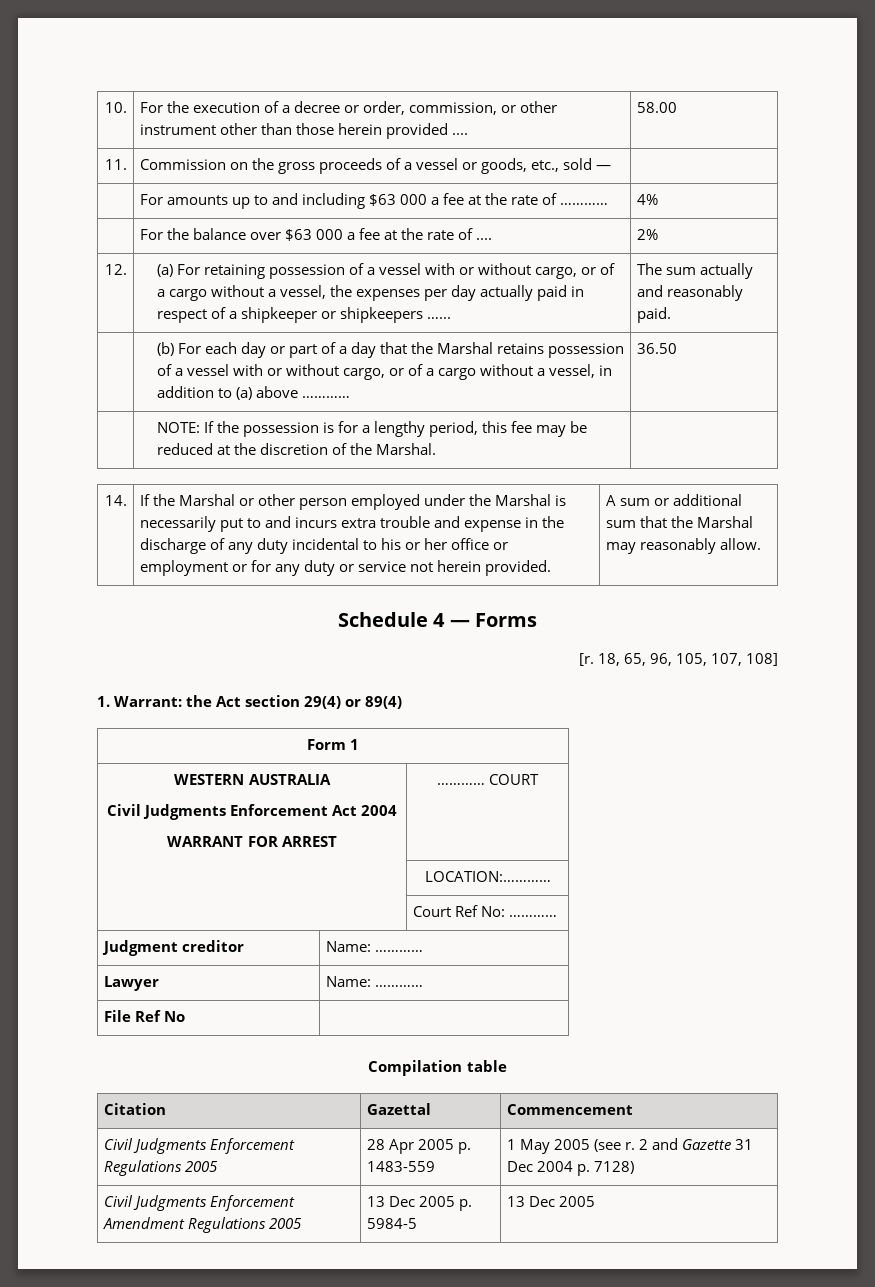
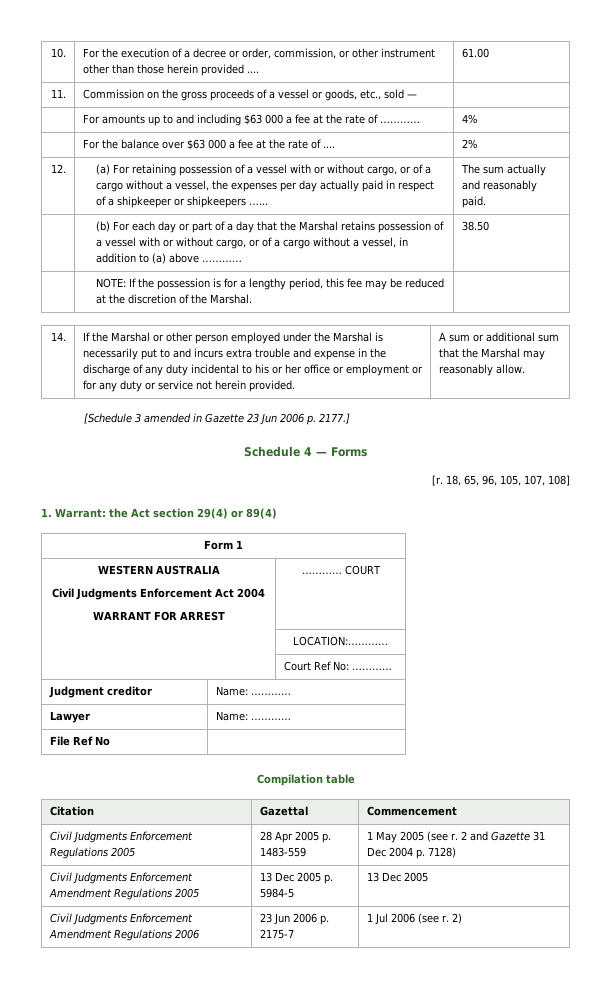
- 10. | For the execution of a decree or order, commission, or other instrument other than those herein provided .... | 58.00
+ 10. | For the execution of a decree or order, commission, or other instrument other than those herein provided .... | 61.00
- | (b) For each day or part of a day that the Marshal retains possession of a vessel with or without cargo, or of a cargo without a vessel, in addition to (a) above ………… | 36.50
+ | (b) For each day or part of a day that the Marshal retains possession of a vessel with or without cargo, or of a cargo without a vessel, in addition to (a) above ………… | 38.50
+ [Schedule 3 amended in Gazette 23 Jun 2006 p. 2177.]
+ Civil Judgments Enforcement Amendment Regulations 2006 | 23 Jun 2006 p. 2175-7 | 1 Jul 2006 (see r. 2)

